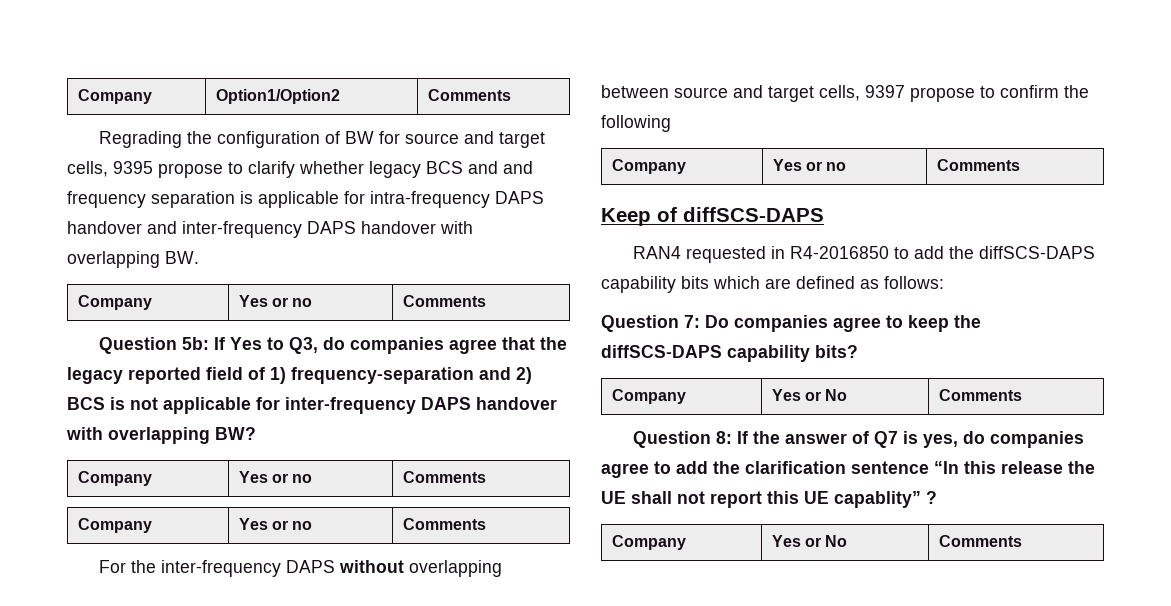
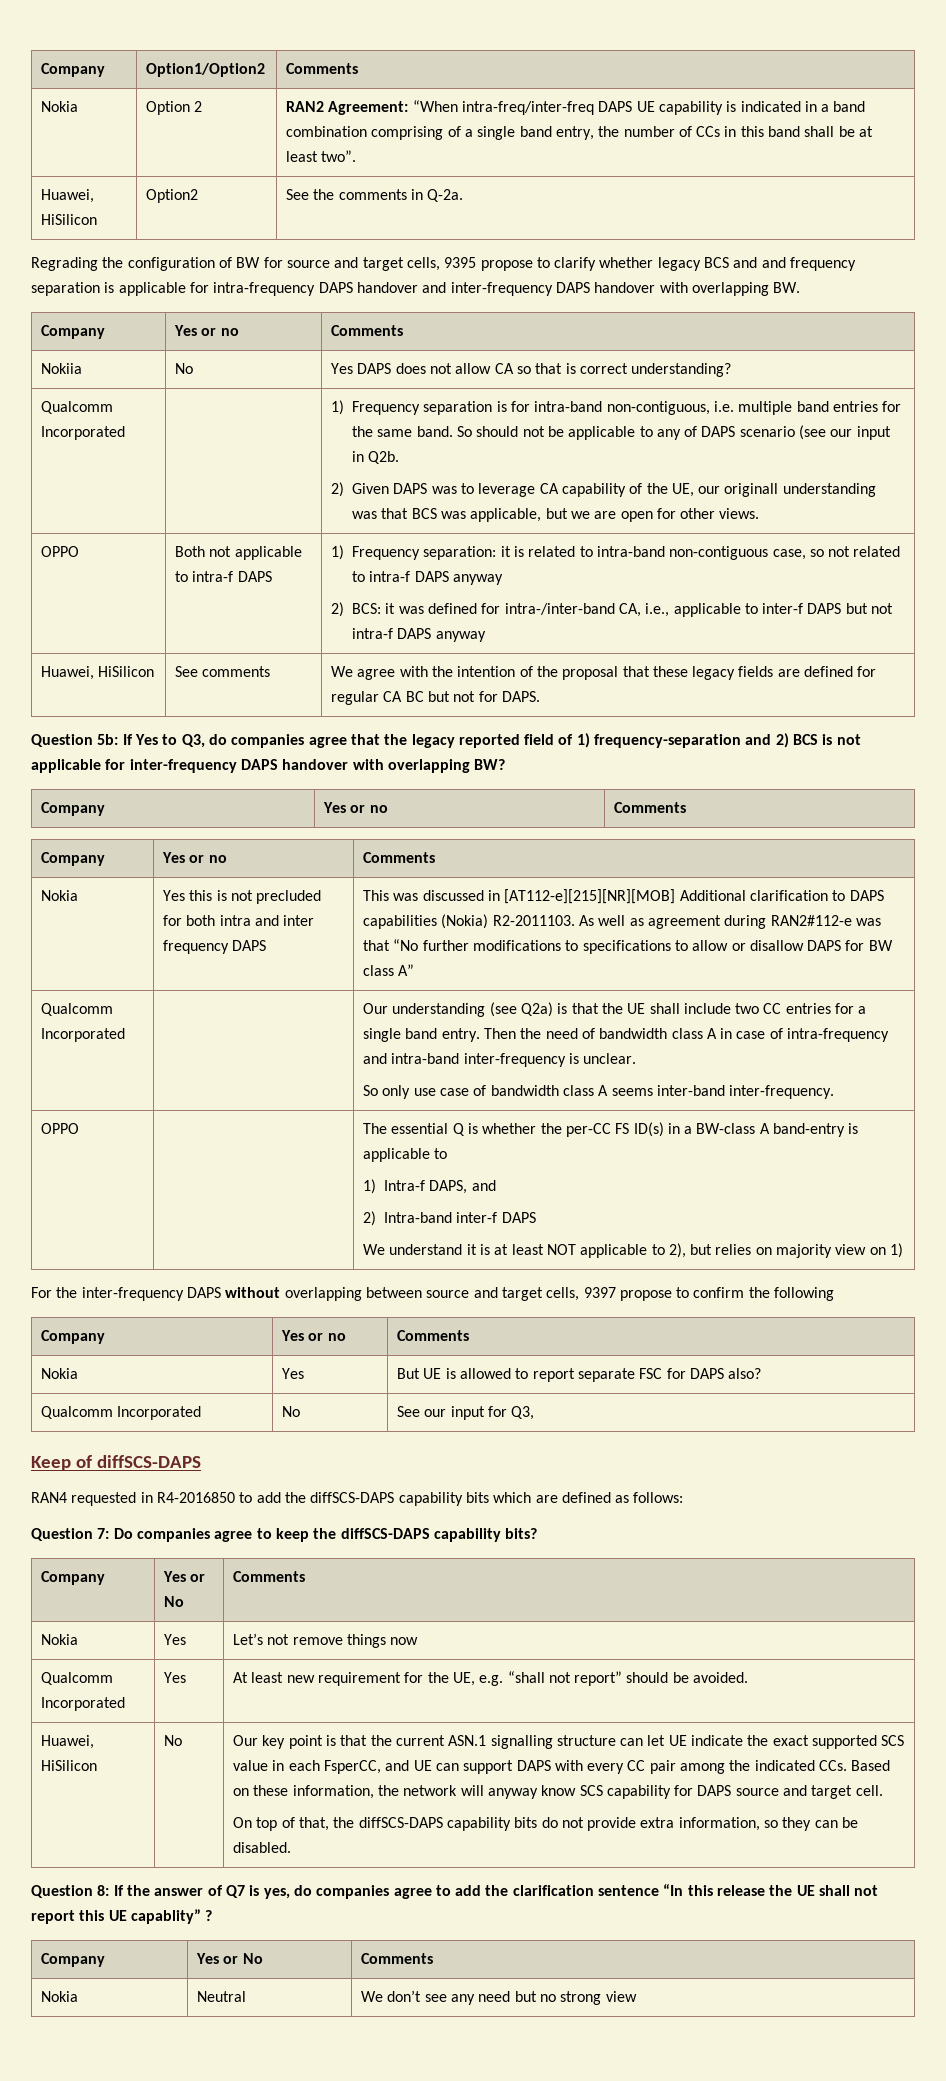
+ Nokia | Option 2 | RAN2 Agreement: “When intra-freq/inter-freq DAPS UE capability is indicated in a band combination comprising of a single band entry, the number of CCs in this band shall be at least two”.
+ Huawei, HiSilicon | Option2 | See the comments in Q-2a.
+ Nokiia | No | Yes DAPS does not allow CA so that is correct understanding?
+ Qualcomm Incorporated | | 1) Frequency separation is for intra-band non-contiguous, i.e. multiple band entries for the same band. So should not be applicable to any of DAPS scenario (see our input in Q2b.
+ 2) Given DAPS was to leverage CA capability of the UE, our originall understanding was that BCS was applicable, but we are open for other views.
+ OPPO | Both not applicable to intra-f DAPS | 1) Frequency separation: it is related to intra-band non-contiguous case, so not related to intra-f DAPS anyway
+ 2) BCS: it was defined for intra-/inter-band CA, i.e., applicable to inter-f DAPS but not intra-f DAPS anyway
+ Huawei, HiSilicon | See comments | We agree with the intention of the proposal that these legacy fields are defined for regular CA BC but not for DAPS.
+ Nokia | Yes this is not precluded for both intra and inter frequency DAPS | This was discussed in [AT112-e][215][NR][MOB] Additional clarification to DAPS capabilities (Nokia) R2-2011103. As well as agreement during RAN2#112-e was that “No further modifications to specifications to allow or disallow DAPS for BW class A”
+ Qualcomm Incorporated | | Our understanding (see Q2a) is that the UE shall include two CC entries for a single band entry. Then the need of bandwidth class A in case of intra-frequency and intra-band inter-frequency is unclear.
+ So only use case of bandwidth class A seems inter-band inter-frequency.
+ OPPO | | The essential Q is whether the per-CC FS ID(s) in a BW-class A band-entry is applicable to
+ 1) Intra-f DAPS, and
+ 2) Intra-band inter-f DAPS
+ We understand it is at least NOT applicable to 2), but relies on majority view on 1)
+ Nokia | Yes | But UE is allowed to report separate FSC for DAPS also?
+ Qualcomm Incorporated | No | See our input for Q3,
+ Nokia | Yes | Let’s not remove things now
+ Qualcomm Incorporated | Yes | At least new requirement for the UE, e.g. “shall not report” should be avoided.
+ Huawei, HiSilicon | No | Our key point is that the current ASN.1 signalling structure can let UE indicate the exact supported SCS value in each FsperCC, and UE can support DAPS with every CC pair among the indicated CCs. Based on these information, the network will anyway know SCS capability for DAPS source and target cell.
+ On top of that, the diffSCS-DAPS capability bits do not provide extra information, so they can be disabled.
+ Nokia | Neutral | We don’t see any need but no strong view

